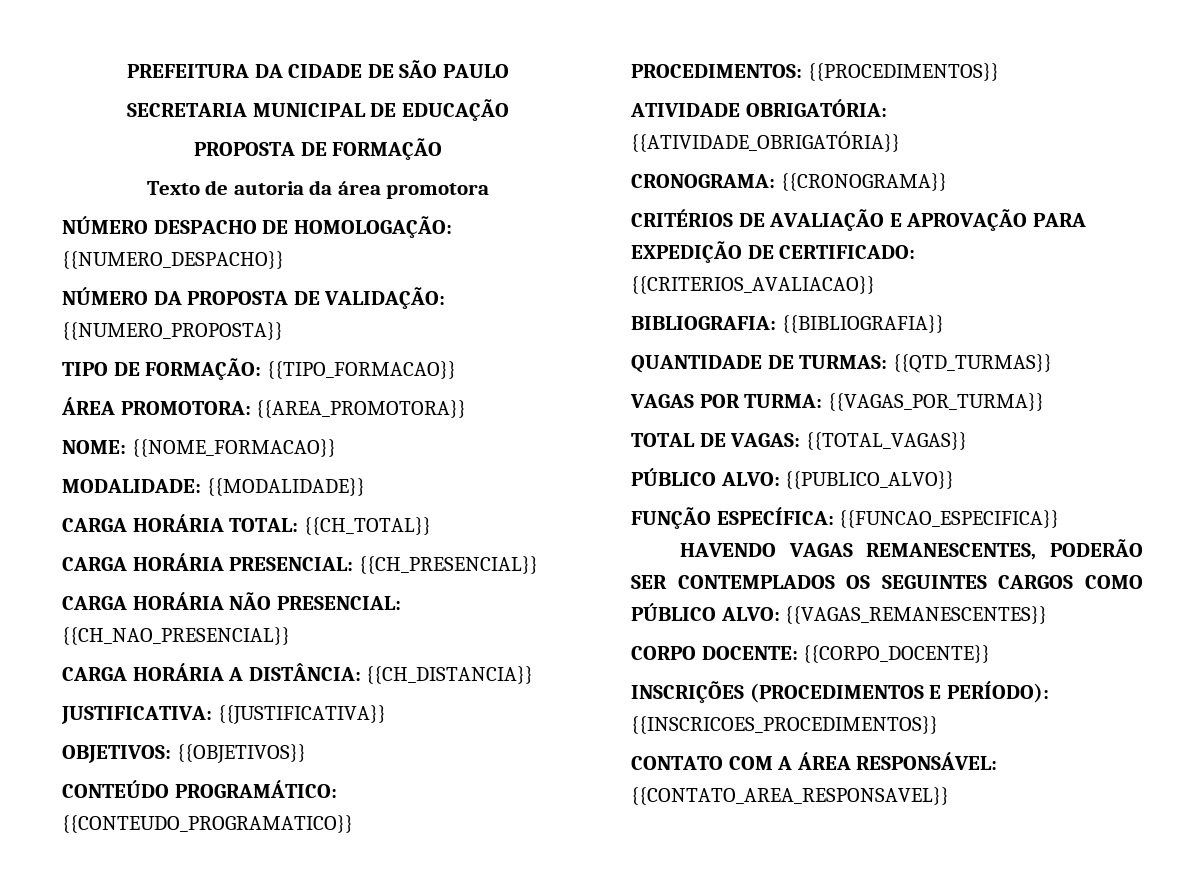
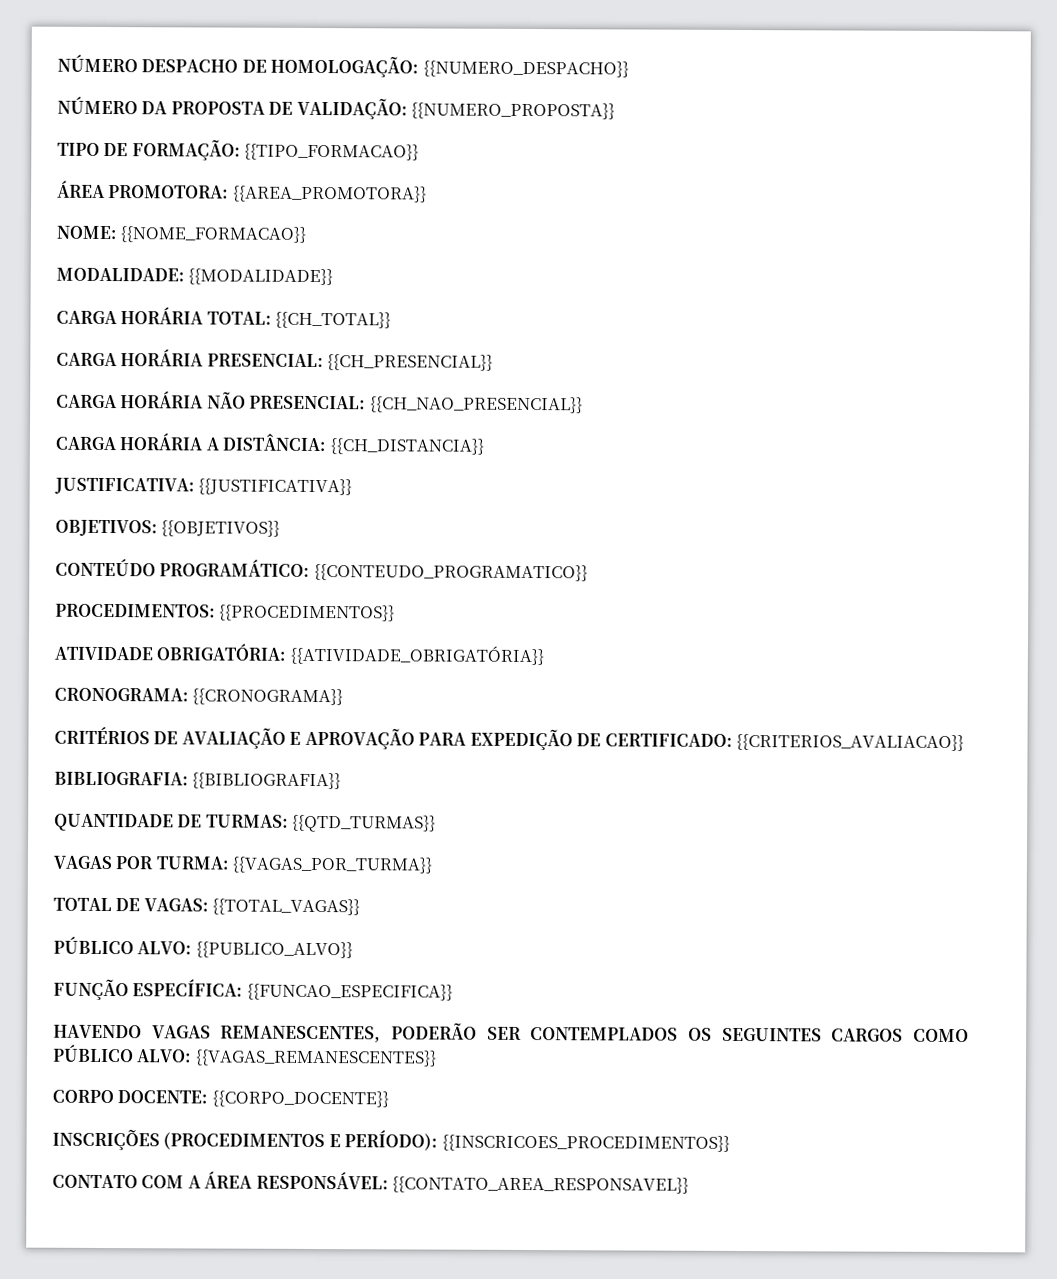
- PREFEITURA DA CIDADE DE SÃO PAULO
- SECRETARIA MUNICIPAL DE EDUCAÇÃO
- PROPOSTA DE FORMAÇÃO
- Texto de autoria da área promotora

